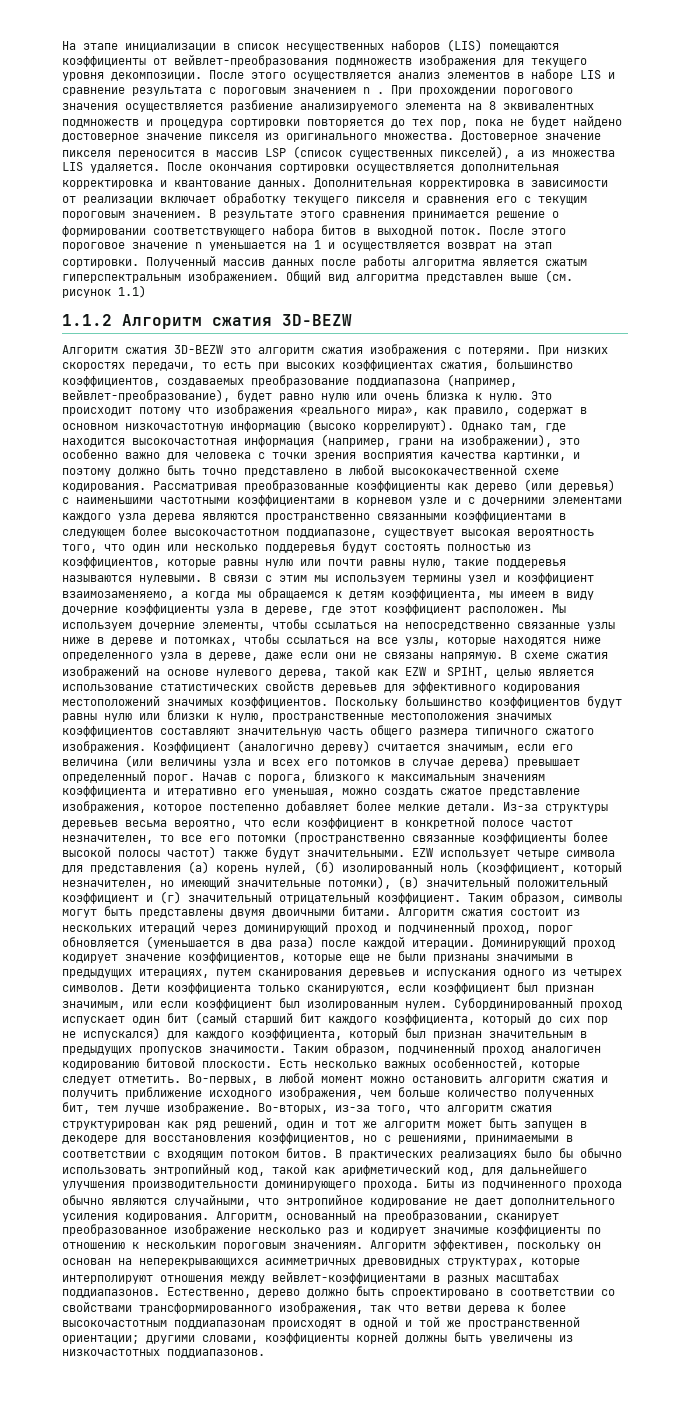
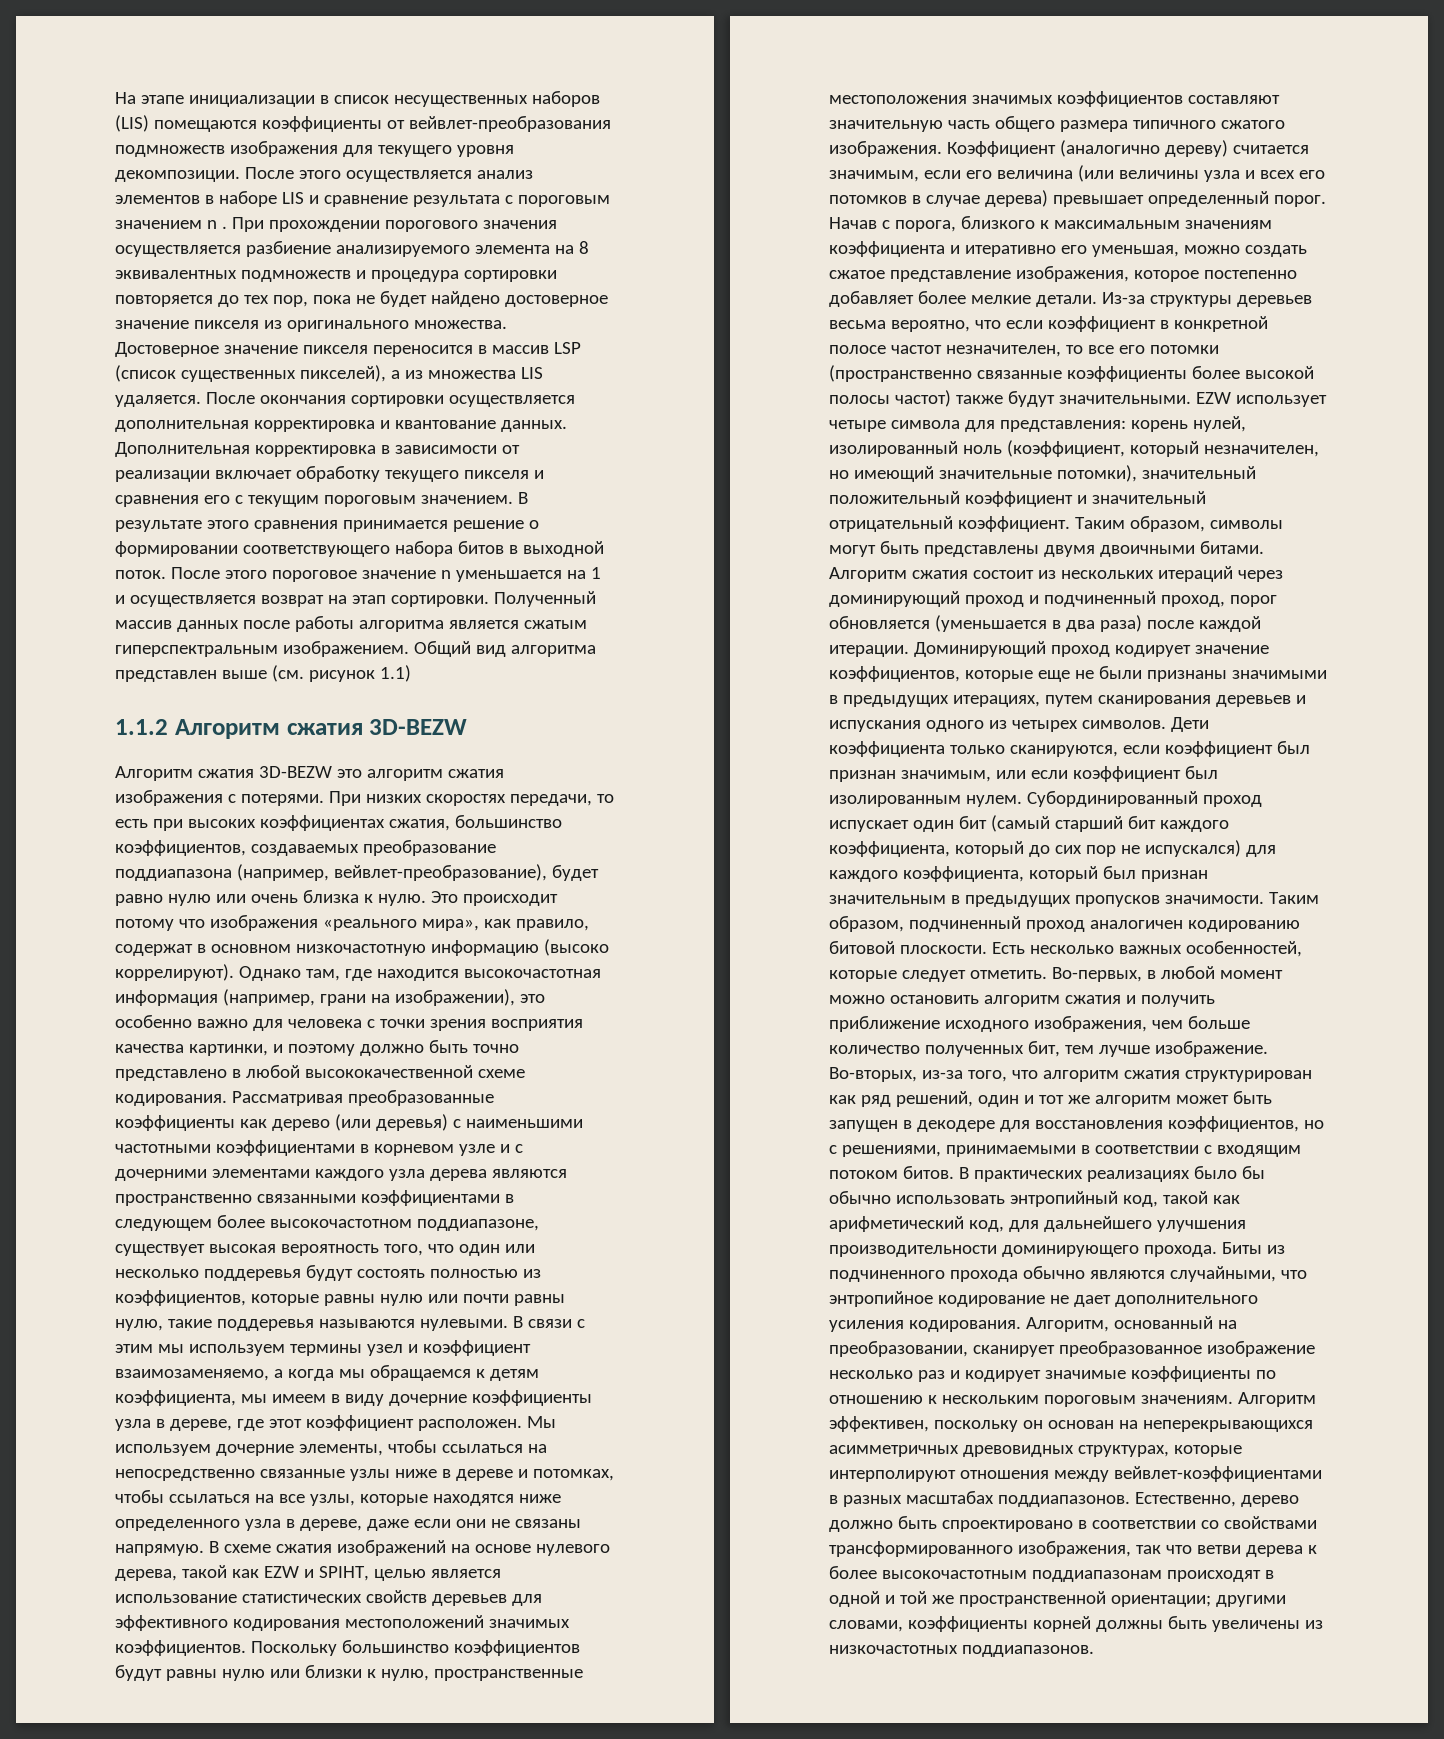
- EZW использует четыре символа для представления (a) корень нулей, (б) изолированный ноль (коэффициент, который незначителен, но имеющий значительные потомки), (в) значительный положительный коэффициент и (г) значительный отрицательный коэффициент.
+ EZW использует четыре символа для представления: корень нулей, изолированный ноль (коэффициент, который незначителен, но имеющий значительные потомки), значительный положительный коэффициент и значительный отрицательный коэффициент.

